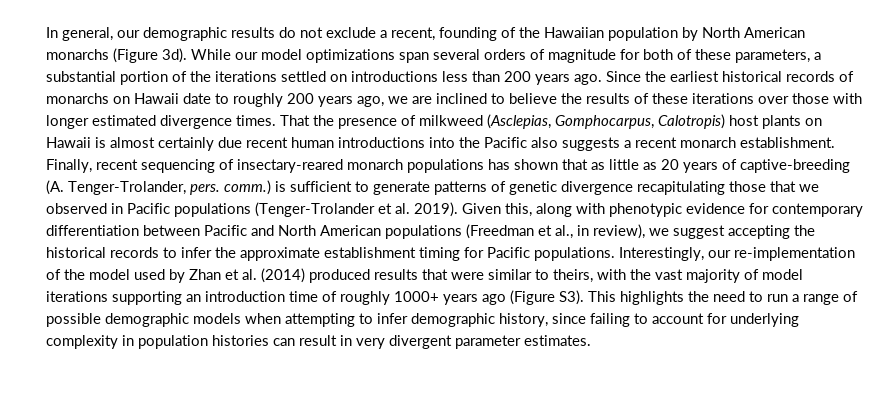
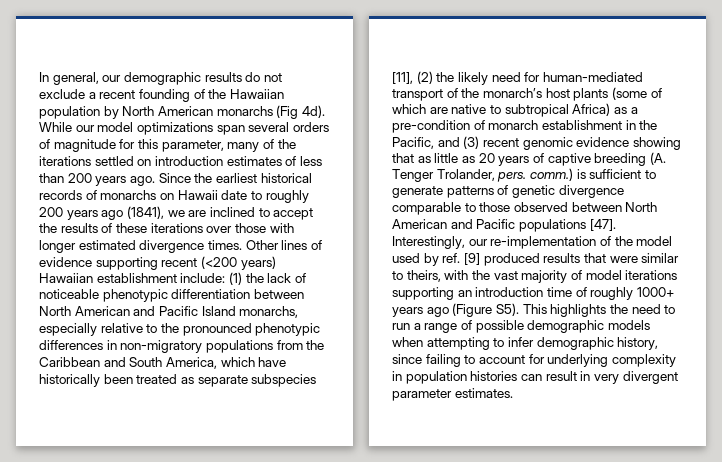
- In general, our demographic results do not exclude a recent, founding of the Hawaiian population by North American monarchs (Figure 3d).
+ In general, our demographic results do not exclude a recent founding of the Hawaiian population by North American monarchs (Fig 4d).
- While our model optimizations span several orders of magnitude for both of these parameters, a substantial portion of the iterations settled on introductions less than 200 years ago.
+ While our model optimizations span several orders of magnitude for this parameter, many of the iterations settled on introduction estimates of less than 200 years ago.
- Since the earliest historical records of monarchs on Hawaii date to roughly 200 years ago, we are inclined to believe the results of these iterations over those with longer estimated divergence times.
+ Since the earliest historical records of monarchs on Hawaii date to roughly 200 years ago (1841), we are inclined to accept the results of these iterations over those with longer estimated divergence times.
- That the presence of milkweed (Asclepias, Gomphocarpus, Calotropis) host plants on Hawaii is almost certainly due recent human introductions into the Pacific also suggests a recent monarch establishment. Finally, recent sequencing of insectary-reared monarch populations has shown that as little as 20 years of captive-breeding (A. Tenger-Trolander, pers. comm.) is sufficient to generate patterns of genetic divergence recapitulating those that we observed in Pacific populations (Tenger-Trolander et al. 2019). Given this, along with phenotypic evidence for contemporary differentiation between Pacific and North American populations (Freedman et al., in review), we suggest accepting the historical records to infer the approximate establishment timing for Pacific populations.
+ Other lines of evidence supporting recent (<200 years) Hawaiian establishment include: (1) the lack of noticeable phenotypic differentiation between North American and Pacific Island monarchs, especially relative to the pronounced phenotypic differences in non-migratory populations from the Caribbean and South America, which have historically been treated as separate subspecies [11], (2) the likely need for human-mediated transport of the monarch’s host plants (some of which are native to subtropical Africa) as a pre-condition of monarch establishment in the Pacific, and (3) recent genomic evidence showing that as little as 20 years of captive breeding (A. Tenger Trolander, pers. comm.) is sufficient to generate patterns of genetic divergence comparable to those observed between North American and Pacific populations [47].
- Interestingly, our re-implementation of the model used by Zhan et al. (2014) produced results that were similar to theirs, with the vast majority of model iterations supporting an introduction time of roughly 1000+ years ago (Figure S3). This highlights the need to run a range of possible demographic models when attempting to infer demographic history, since failing to account for underlying complexity in population histories can result in very divergent parameter estimates.
+ Interestingly, our re-implementation of the model used by ref. [9] produced results that were similar to theirs, with the vast majority of model iterations supporting an introduction time of roughly 1000+ years ago (Figure S5). This highlights the need to run a range of possible demographic models when attempting to infer demographic history, since failing to account for underlying complexity in population histories can result in very divergent parameter estimates.

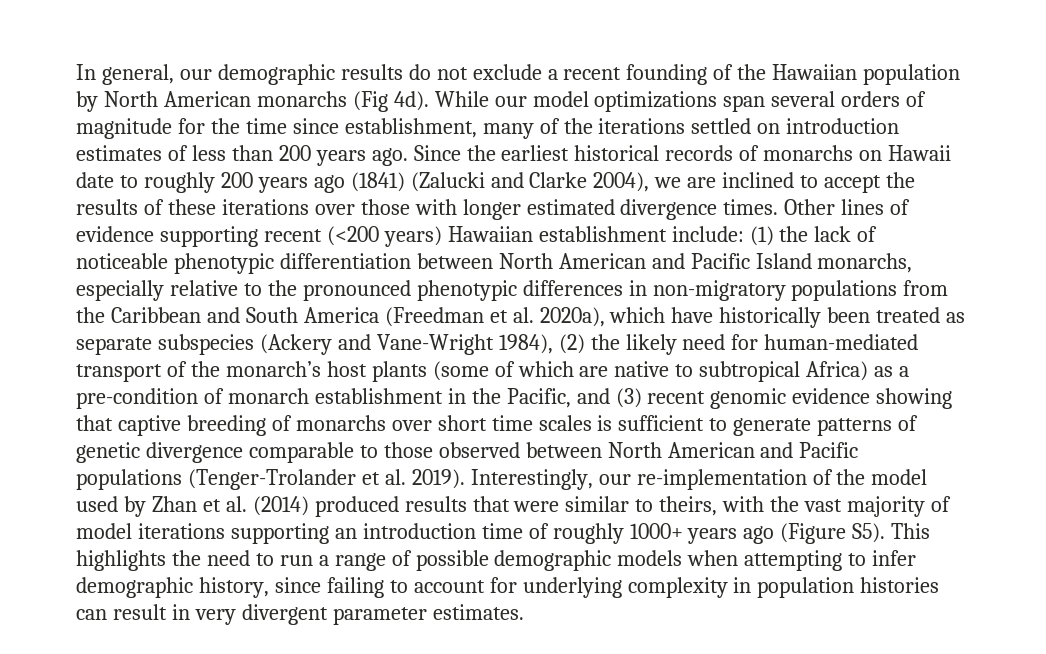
- While our model optimizations span several orders of magnitude for this parameter, many of the iterations settled on introduction estimates of less than 200 years ago.
+ While our model optimizations span several orders of magnitude for the time since establishment, many of the iterations settled on introduction estimates of less than 200 years ago.
- Since the earliest historical records of monarchs on Hawaii date to roughly 200 years ago (1841), we are inclined to accept the results of these iterations over those with longer estimated divergence times.
+ Since the earliest historical records of monarchs on Hawaii date to roughly 200 years ago (1841) (Zalucki and Clarke 2004), we are inclined to accept the results of these iterations over those with longer estimated divergence times.
- (1) the lack of noticeable phenotypic differentiation between North American and Pacific Island monarchs, especially relative to the pronounced phenotypic differences in non-migratory populations from the Caribbean and South America, which have historically been treated as separate subspecies [11], (2) the likely need for human-mediated transport of the monarch’s host plants (some of which are native to subtropical Africa) as a pre-condition of monarch establishment in the Pacific, and (3) recent genomic evidence showing that as little as 20 years of captive breeding (A. Tenger Trolander, pers. comm.) is sufficient to generate patterns of genetic divergence comparable to those observed between North American and Pacific populations [47].
+ (1) the lack of noticeable phenotypic differentiation between North American and Pacific Island monarchs, especially relative to the pronounced phenotypic differences in non-migratory populations from the Caribbean and South America (Freedman et al. 2020a), which have historically been treated as separate subspecies (Ackery and Vane-Wright 1984), (2) the likely need for human-mediated transport of the monarch’s host plants (some of which are native to subtropical Africa) as a pre-condition of monarch establishment in the Pacific, and (3) recent genomic evidence showing that captive breeding of monarchs over short time scales is sufficient to generate patterns of genetic divergence comparable to those observed between North American and Pacific populations (Tenger-Trolander et al. 2019).
- Interestingly, our re-implementation of the model used by ref. [9] produced results that were similar to theirs, with the vast majority of model iterations supporting an introduction time of roughly 1000+ years ago (Figure S5). This highlights the need to run a range of possible demographic models when attempting to infer demographic history, since failing to account for underlying complexity in population histories can result in very divergent parameter estimates.
+ Interestingly, our re-implementation of the model used by Zhan et al. (2014) produced results that were similar to theirs, with the vast majority of model iterations supporting an introduction time of roughly 1000+ years ago (Figure S5). This highlights the need to run a range of possible demographic models when attempting to infer demographic history, since failing to account for underlying complexity in population histories can result in very divergent parameter estimates.

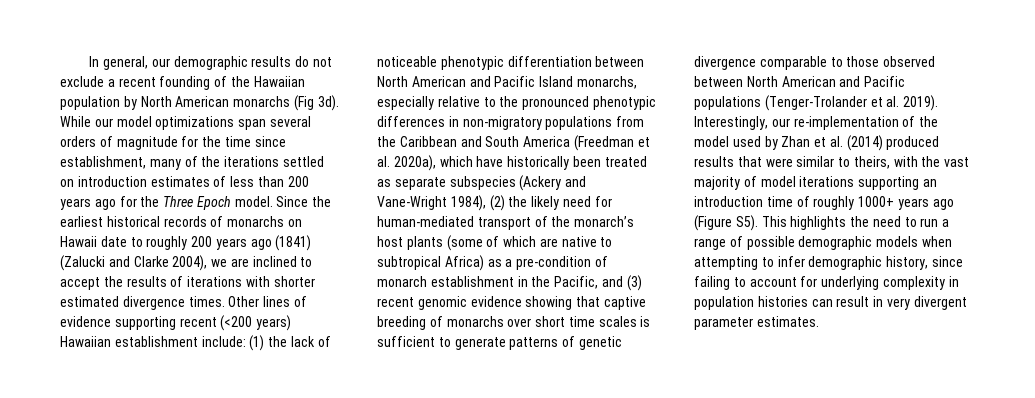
- In general, our demographic results do not exclude a recent founding of the Hawaiian population by North American monarchs (Fig 4d).
+ In general, our demographic results do not exclude a recent founding of the Hawaiian population by North American monarchs (Fig 3d).
- While our model optimizations span several orders of magnitude for the time since establishment, many of the iterations settled on introduction estimates of less than 200 years ago.
+ While our model optimizations span several orders of magnitude for the time since establishment, many of the iterations settled on introduction estimates of less than 200 years ago for the Three Epoch model.
- Since the earliest historical records of monarchs on Hawaii date to roughly 200 years ago (1841) (Zalucki and Clarke 2004), we are inclined to accept the results of these iterations over those with longer estimated divergence times.
+ Since the earliest historical records of monarchs on Hawaii date to roughly 200 years ago (1841) (Zalucki and Clarke 2004), we are inclined to accept the results of iterations with shorter estimated divergence times.

